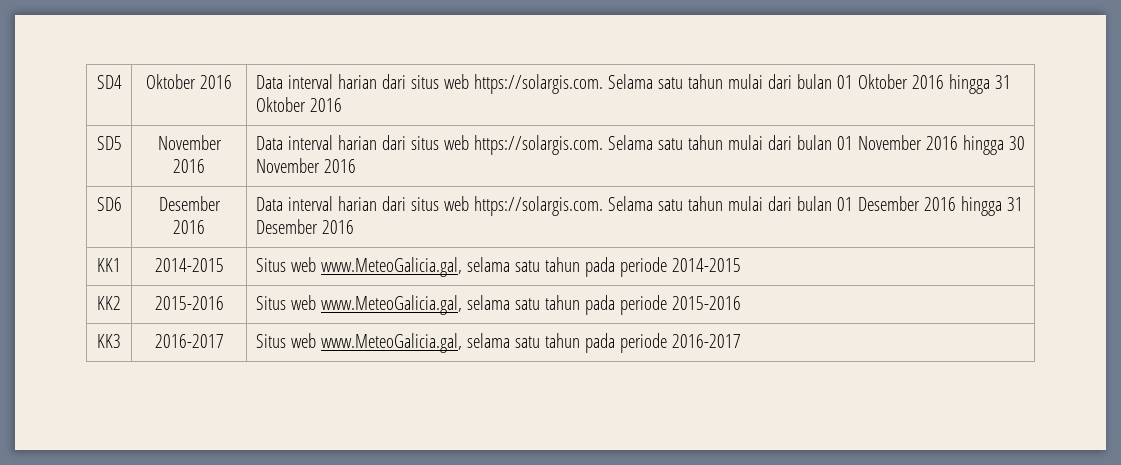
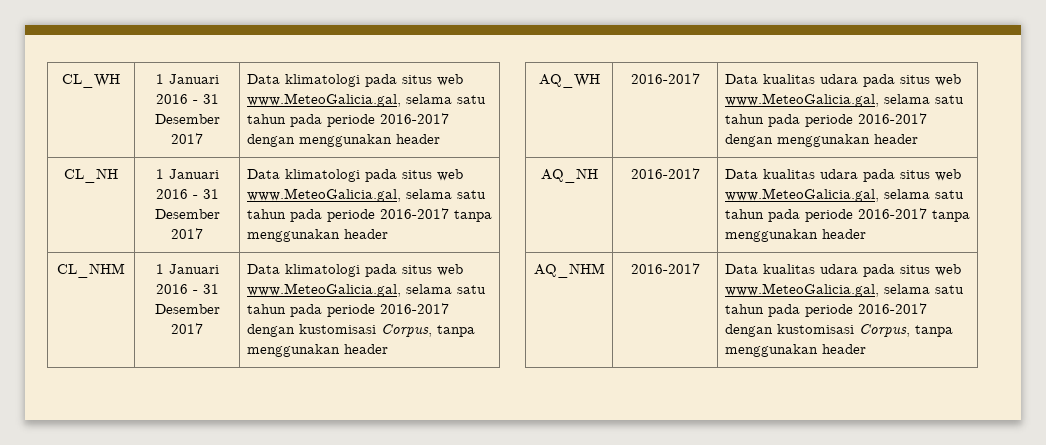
- SD4 | Oktober 2016 | Data interval harian dari situs web https://solargis.com. Selama satu tahun mulai dari bulan 01 Oktober 2016 hingga 31 Oktober 2016
- SD5 | November 2016 | Data interval harian dari situs web https://solargis.com. Selama satu tahun mulai dari bulan 01 November 2016 hingga 30 November 2016
- SD6 | Desember 2016 | Data interval harian dari situs web https://solargis.com. Selama satu tahun mulai dari bulan 01 Desember 2016 hingga 31 Desember 2016
- KK1 | 2014-2015 | Situs web www.MeteoGalicia.gal, selama satu tahun pada periode 2014-2015
- KK2 | 2015-2016 | Situs web www.MeteoGalicia.gal, selama satu tahun pada periode 2015-2016
- KK3 | 2016-2017 | Situs web www.MeteoGalicia.gal, selama satu tahun pada periode 2016-2017
+ CL_WH | 1 Januari 2016 - 31 Desember 2017 | Data klimatologi pada situs web www.MeteoGalicia.gal, selama satu tahun pada periode 2016-2017 dengan menggunakan header
+ CL_NH | 1 Januari 2016 - 31 Desember 2017 | Data klimatologi pada situs web www.MeteoGalicia.gal, selama satu tahun pada periode 2016-2017 tanpa menggunakan header
+ CL_NHM | 1 Januari 2016 - 31 Desember 2017 | Data klimatologi pada situs web www.MeteoGalicia.gal, selama satu tahun pada periode 2016-2017 dengan kustomisasi Corpus, tanpa menggunakan header
+ AQ_WH | 2016-2017 | Data kualitas udara pada situs web www.MeteoGalicia.gal, selama satu tahun pada periode 2016-2017 dengan menggunakan header
+ AQ_NH | 2016-2017 | Data kualitas udara pada situs web www.MeteoGalicia.gal, selama satu tahun pada periode 2016-2017 tanpa menggunakan header
+ AQ_NHM | 2016-2017 | Data kualitas udara pada situs web www.MeteoGalicia.gal, selama satu tahun pada periode 2016-2017 dengan kustomisasi Corpus, tanpa menggunakan header

